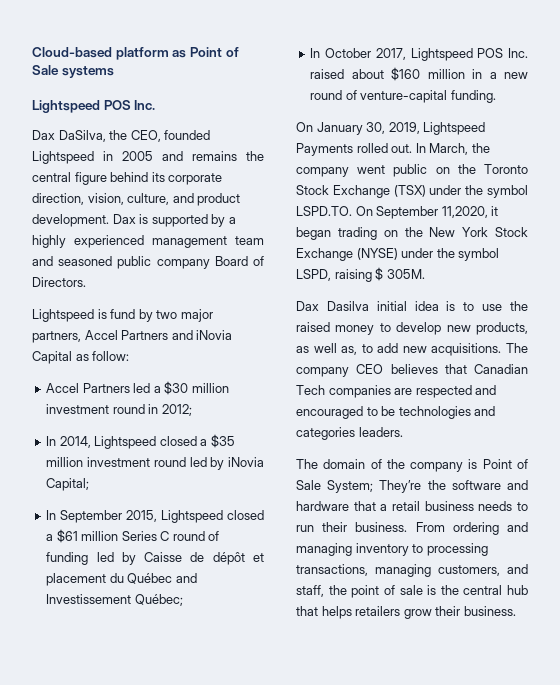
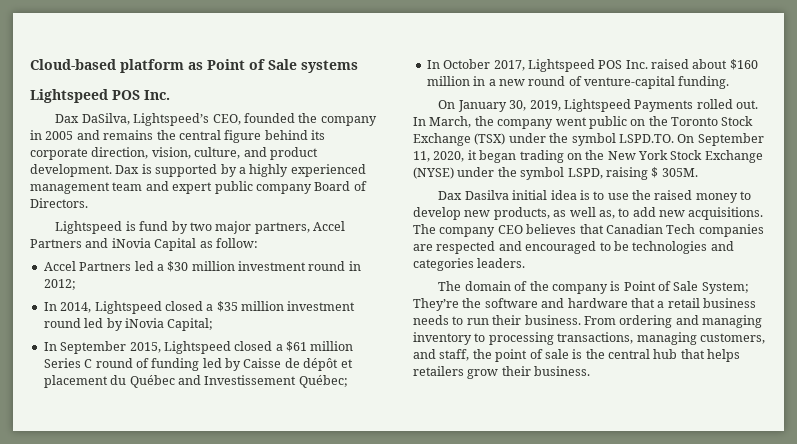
- Dax DaSilva, the CEO, founded Lightspeed in 2005 and remains the central figure behind its corporate direction, vision, culture, and product development.
+ Dax DaSilva, Lightspeed’s CEO, founded the company in 2005 and remains the central figure behind its corporate direction, vision, culture, and product development.
- Dax is supported by a highly experienced management team and seasoned public company Board of Directors.
+ Dax is supported by a highly experienced management team and expert public company Board of Directors.
- In March, the company went public on the Toronto Stock Exchange (TSX) under the symbol LSPD.TO. On September 11,2020, it began trading on the New York Stock Exchange (NYSE) under the symbol LSPD, raising $ 305M.
+ In March, the company went public on the Toronto Stock Exchange (TSX) under the symbol LSPD.TO. On September 11, 2020, it began trading on the New York Stock Exchange (NYSE) under the symbol LSPD, raising $ 305M.

